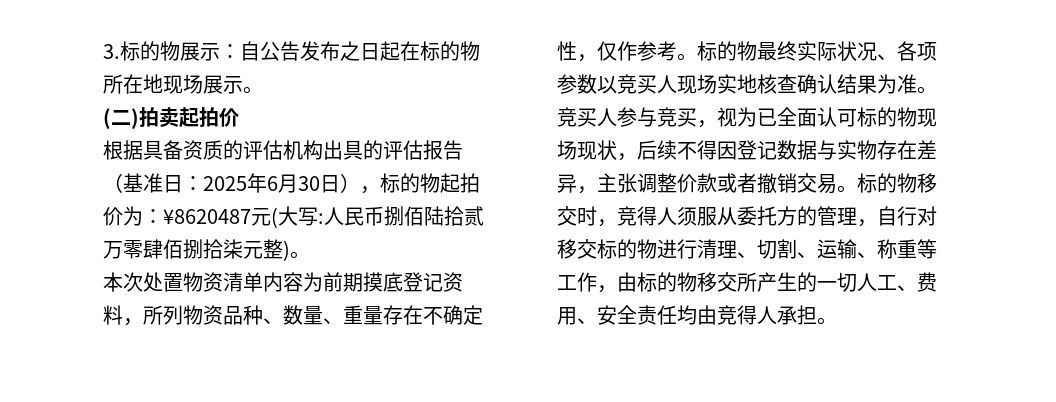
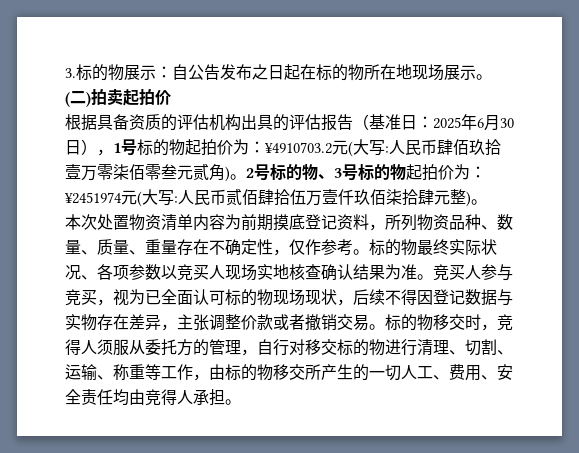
- 根据具备资质的评估机构出具的评估报告（基准日：2025年6月30日），标的物起拍价为：¥8620487元(大写:人民币捌佰陆拾贰万零肆佰捌拾柒元整)。
+ 根据具备资质的评估机构出具的评估报告（基准日：2025年6月30日），1号标的物起拍价为：¥4910703.2元(大写:人民币肆佰玖拾壹万零柒佰零叁元贰角)。2号标的物、3号标的物起拍价为：¥2451974元(大写:人民币贰佰肆拾伍万壹仟玖佰柒拾肆元整)。
- 本次处置物资清单内容为前期摸底登记资料，所列物资品种、数量、重量存在不确定性，仅作参考。
+ 本次处置物资清单内容为前期摸底登记资料，所列物资品种、数量、质量、重量存在不确定性，仅作参考。

